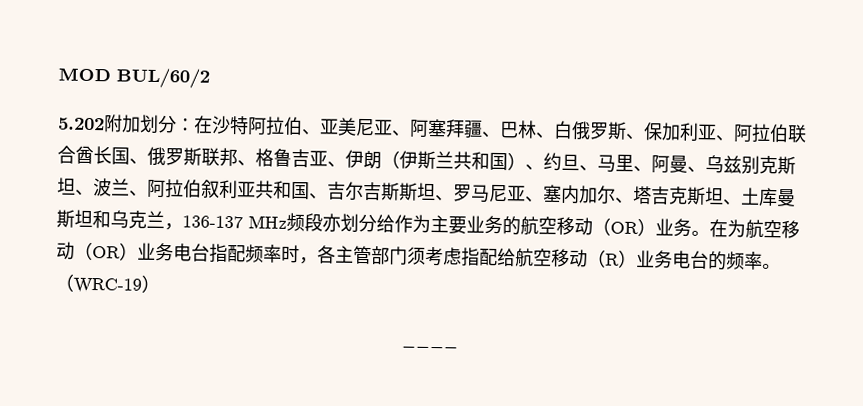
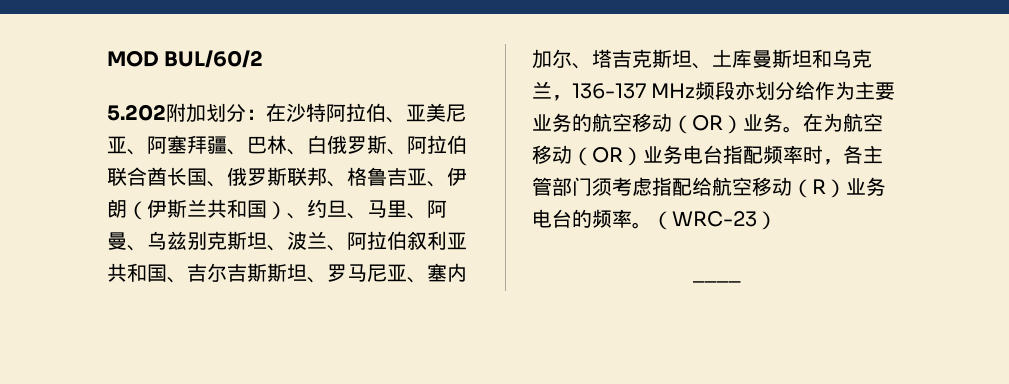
- 在沙特阿拉伯、亚美尼亚、阿塞拜疆、巴林、白俄罗斯、保加利亚、阿拉伯联合酋长国、俄罗斯联邦、格鲁吉亚、伊朗（伊斯兰共和国）、约旦、马里、阿曼、乌兹别克斯坦、波兰、阿拉伯叙利亚共和国、吉尔吉斯斯坦、罗马尼亚、塞内加尔、塔吉克斯坦、土库曼斯坦和乌克兰，136-137 MHz频段亦划分给作为主要业务的航空移动（OR）业务。
+ 在沙特阿拉伯、亚美尼亚、阿塞拜疆、巴林、白俄罗斯、阿拉伯联合酋长国、俄罗斯联邦、格鲁吉亚、伊朗（伊斯兰共和国）、约旦、马里、阿曼、乌兹别克斯坦、波兰、阿拉伯叙利亚共和国、吉尔吉斯斯坦、罗马尼亚、塞内加尔、塔吉克斯坦、土库曼斯坦和乌克兰，136-137 MHz频段亦划分给作为主要业务的航空移动（OR）业务。
- （WRC-19）
+ （WRC-23）

